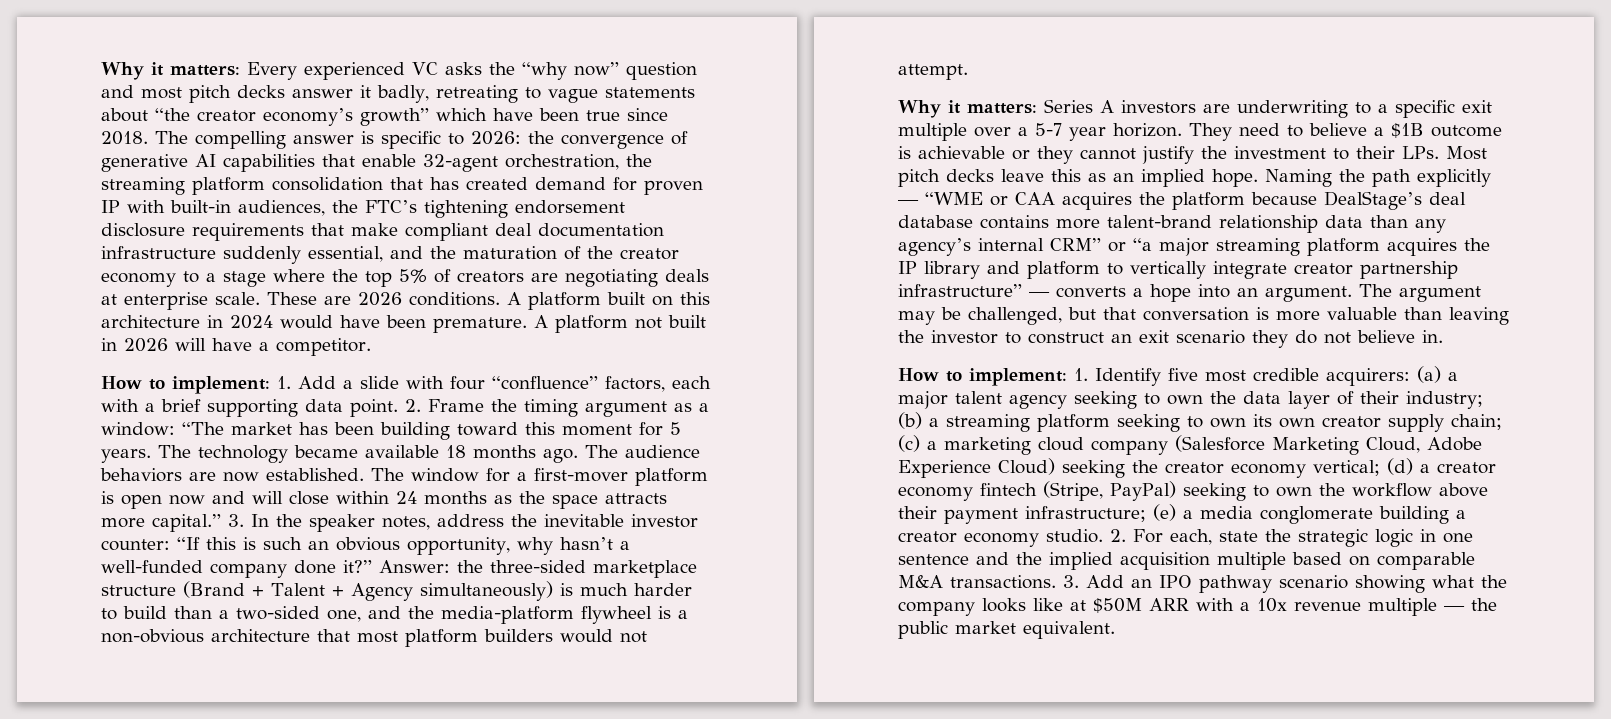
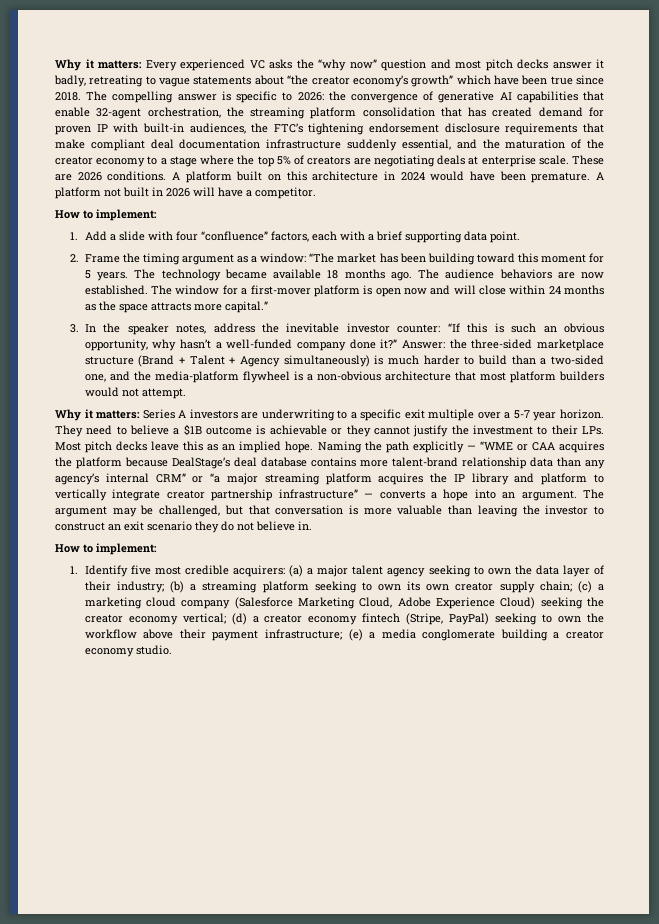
  A platform not built in 2026 will have a competitor.
- How to implement: 1. Add a slide with four “confluence” factors, each with a brief supporting data point. 2. Frame the timing argument as a window: “The market has been building toward this moment for 5 years.
+ How to implement:
+ 1. Add a slide with four “confluence” factors, each with a brief supporting data point.
+ 2. Frame the timing argument as a window: “The market has been building toward this moment for 5 years.
- The window for a first-mover platform is open now and will close within 24 months as the space attracts more capital.” 3. In the speaker notes, address the inevitable investor counter: “If this is such an obvious opportunity, why hasn’t a well-funded company done it?”
+ The window for a first-mover platform is open now and will close within 24 months as the space attracts more capital.”
+ 3. In the speaker notes, address the inevitable investor counter: “If this is such an obvious opportunity, why hasn’t a well-funded company done it?”
  The argument may be challenged, but that conversation is more valuable than leaving the investor to construct an exit scenario they do not believe in.
- How to implement: 1. Identify five most credible acquirers:
+ How to implement:
+ 1. Identify five most credible acquirers:
- 2. For each, state the strategic logic in one sentence and the implied acquisition multiple based on comparable M&A transactions. 3. Add an IPO pathway scenario showing what the company looks like at $50M ARR with a 10x revenue multiple — the public market equivalent.

